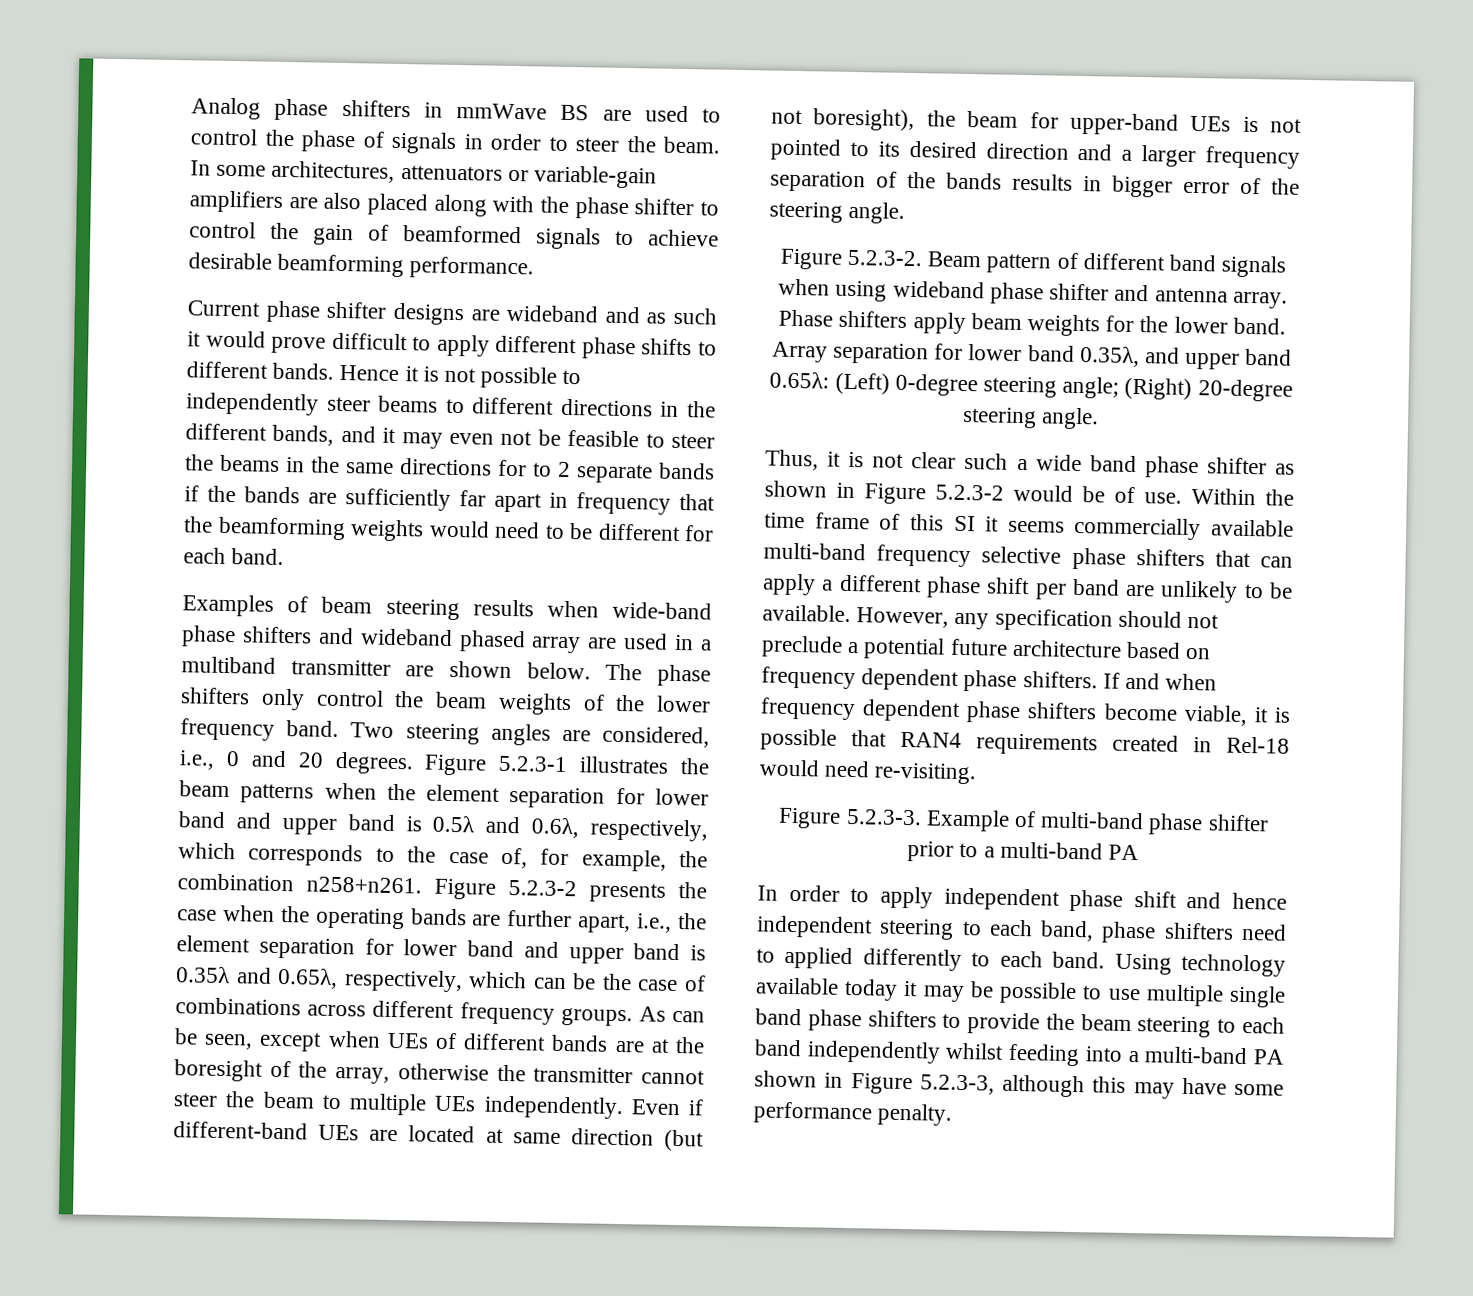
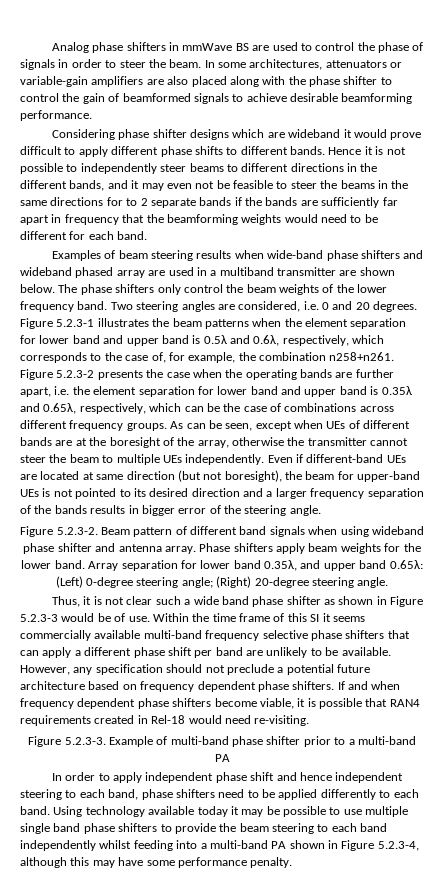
- Current phase shifter designs are wideband and as such it would prove difficult to apply different phase shifts to different bands.
+ Considering phase shifter designs which are wideband it would prove difficult to apply different phase shifts to different bands.
- Two steering angles are considered, i.e., 0 and 20 degrees.
+ Two steering angles are considered, i.e. 0 and 20 degrees.
- Figure 5.2.3-2 presents the case when the operating bands are further apart, i.e., the element separation for lower band and upper band is 0.35λ and 0.65λ, respectively, which can be the case of combinations across different frequency groups.
+ Figure 5.2.3-2 presents the case when the operating bands are further apart, i.e. the element separation for lower band and upper band is 0.35λ and 0.65λ, respectively, which can be the case of combinations across different frequency groups.
- Thus, it is not clear such a wide band phase shifter as shown in Figure 5.2.3-2 would be of use.
+ Thus, it is not clear such a wide band phase shifter as shown in Figure 5.2.3-3 would be of use.
- In order to apply independent phase shift and hence independent steering to each band, phase shifters need to applied differently to each band.
+ In order to apply independent phase shift and hence independent steering to each band, phase shifters need to be applied differently to each band.
- Using technology available today it may be possible to use multiple single band phase shifters to provide the beam steering to each band independently whilst feeding into a multi-band PA shown in Figure 5.2.3-3, although this may have some performance penalty.
+ Using technology available today it may be possible to use multiple single band phase shifters to provide the beam steering to each band independently whilst feeding into a multi-band PA shown in Figure 5.2.3-4, although this may have some performance penalty.

